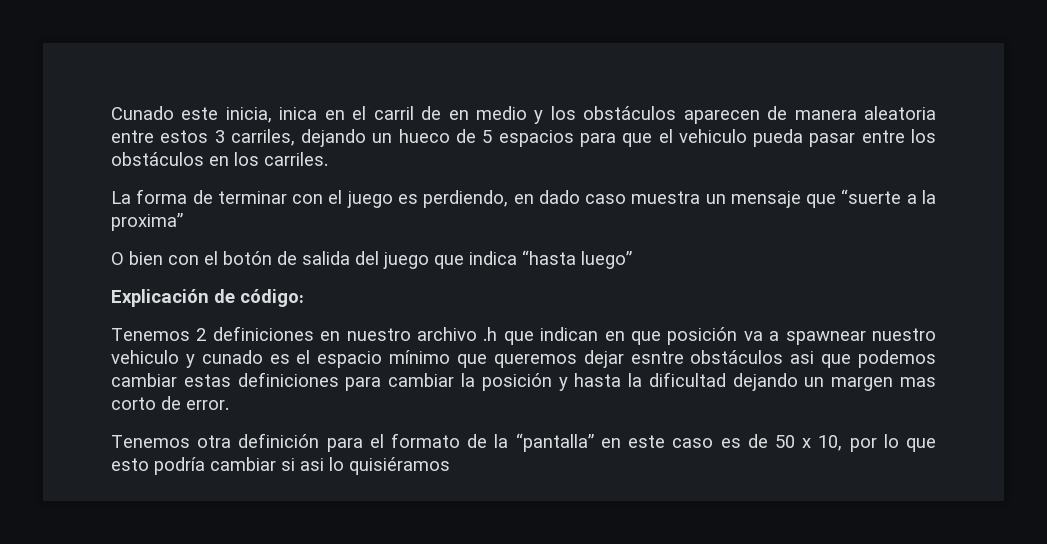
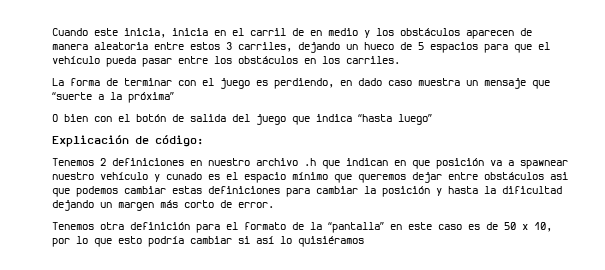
- Cunado este inicia, inica en el carril de en medio y los obstáculos aparecen de manera aleatoria entre estos 3 carriles, dejando un hueco de 5 espacios para que el vehiculo pueda pasar entre los obstáculos en los carriles.
+ Cuando este inicia, inicia en el carril de en medio y los obstáculos aparecen de manera aleatoria entre estos 3 carriles, dejando un hueco de 5 espacios para que el vehículo pueda pasar entre los obstáculos en los carriles.
- La forma de terminar con el juego es perdiendo, en dado caso muestra un mensaje que “suerte a la proxima”
+ La forma de terminar con el juego es perdiendo, en dado caso muestra un mensaje que “suerte a la próxima”
- Tenemos 2 definiciones en nuestro archivo .h que indican en que posición va a spawnear nuestro vehiculo y cunado es el espacio mínimo que queremos dejar esntre obstáculos asi que podemos cambiar estas definiciones para cambiar la posición y hasta la dificultad dejando un margen mas corto de error.
+ Tenemos 2 definiciones en nuestro archivo .h que indican en que posición va a spawnear nuestro vehículo y cunado es el espacio mínimo que queremos dejar entre obstáculos asi que podemos cambiar estas definiciones para cambiar la posición y hasta la dificultad dejando un margen más corto de error.
- Tenemos otra definición para el formato de la “pantalla” en este caso es de 50 x 10, por lo que esto podría cambiar si asi lo quisiéramos
+ Tenemos otra definición para el formato de la “pantalla” en este caso es de 50 x 10, por lo que esto podría cambiar si así lo quisiéramos

